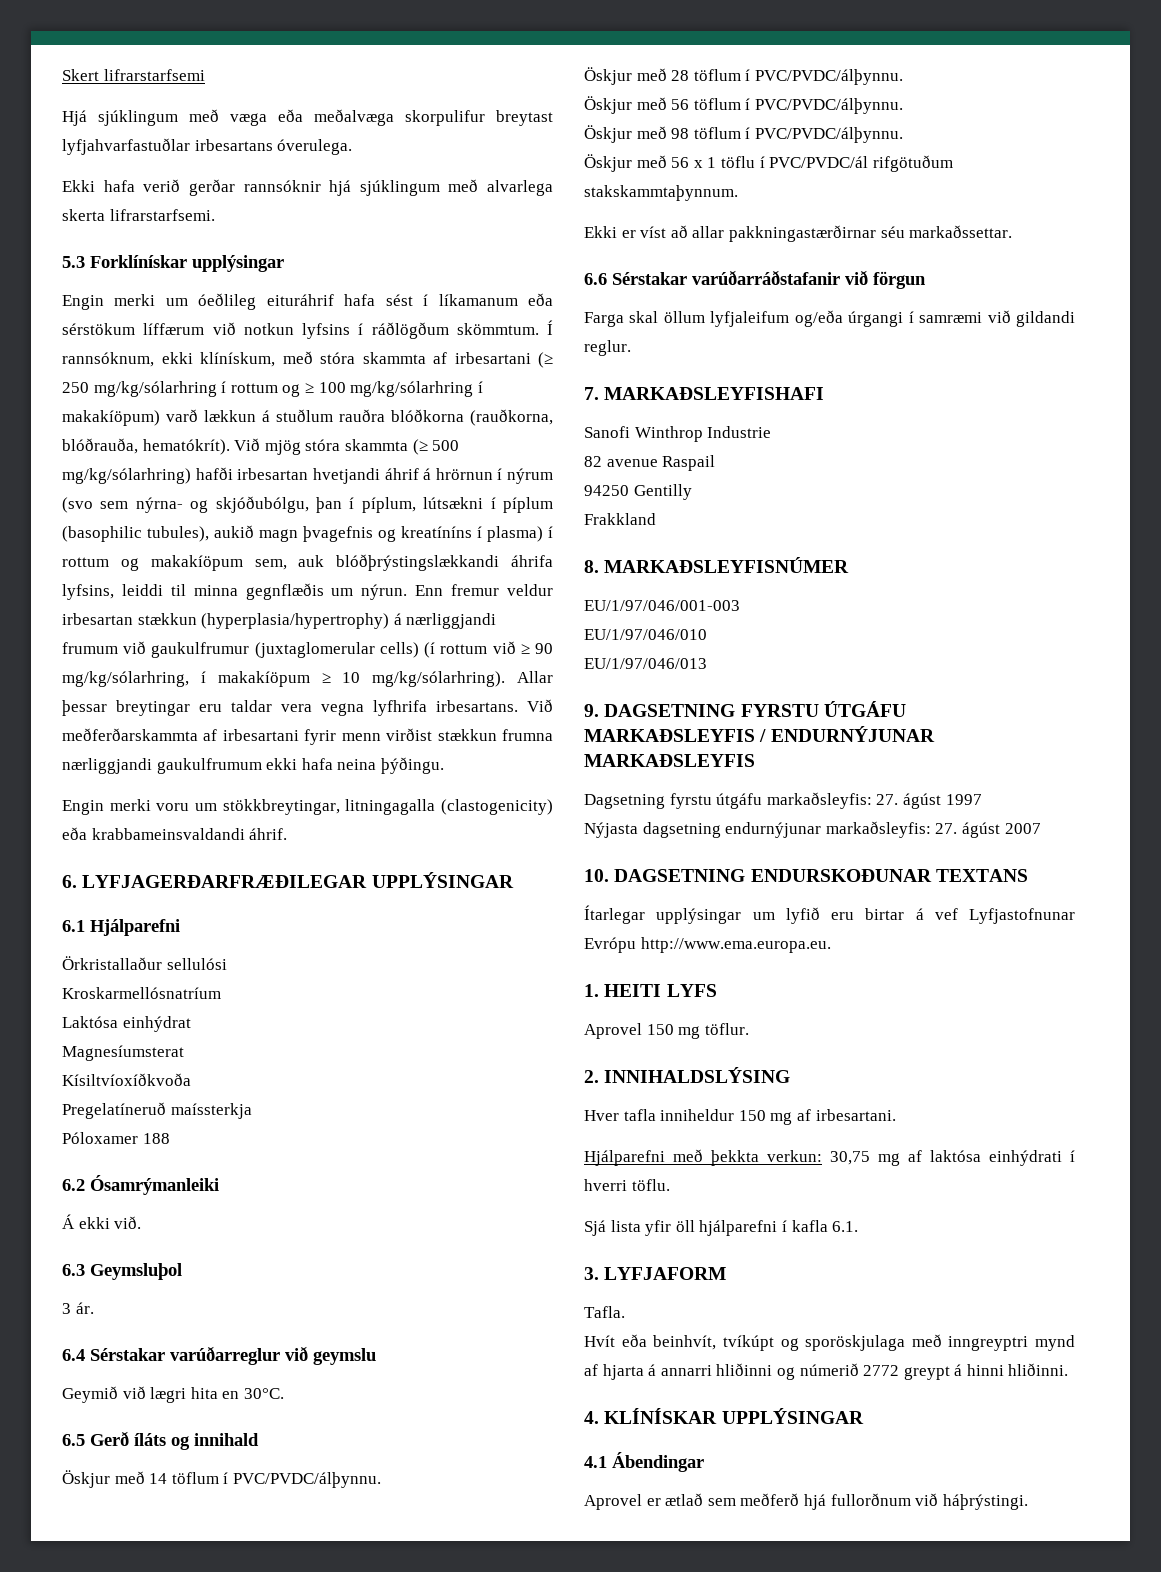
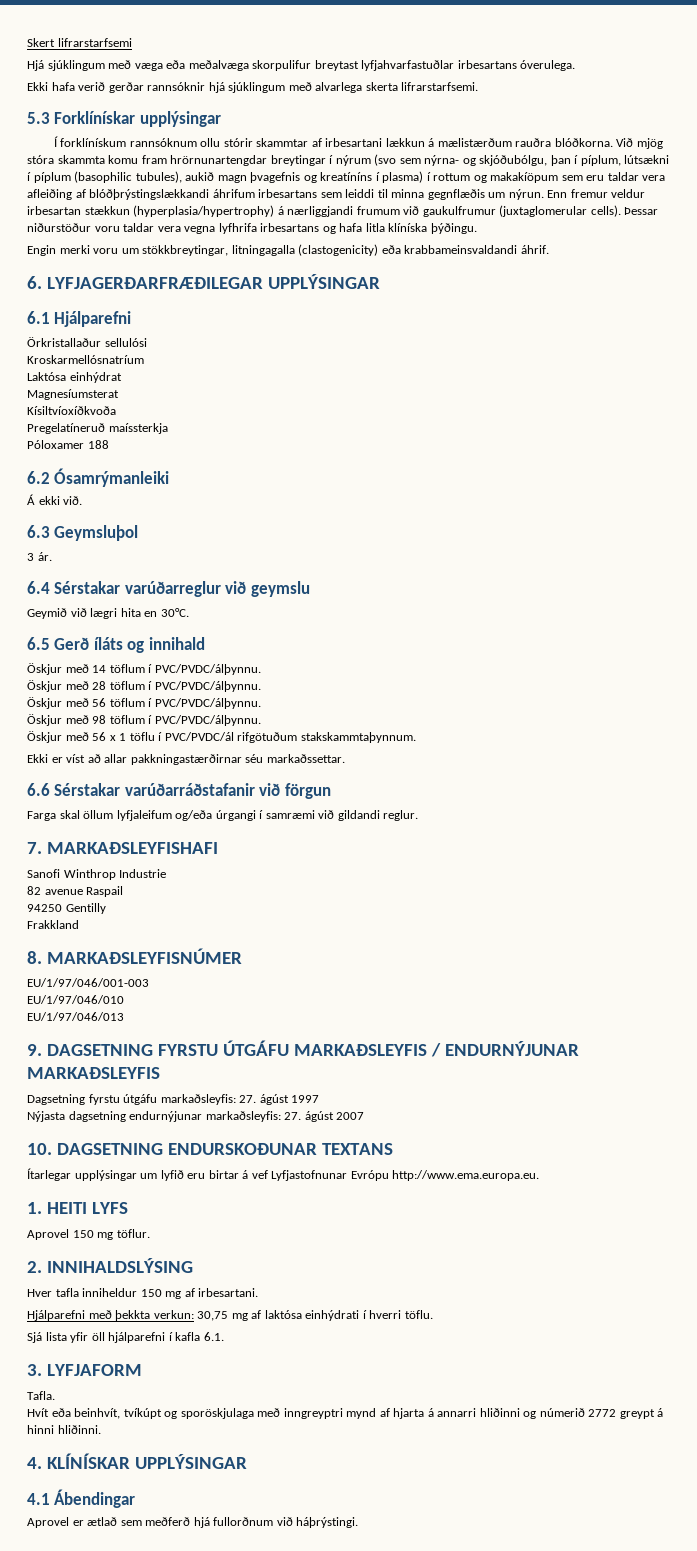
- Engin merki um óeðlileg eituráhrif hafa sést í líkamanum eða sérstökum líffærum við notkun lyfsins í ráðlögðum skömmtum. Í rannsóknum, ekki klínískum, með stóra skammta af irbesartani (≥ 250 mg/kg/sólarhring í rottum og ≥ 100 mg/kg/sólarhring í makakíöpum) varð lækkun á stuðlum rauðra blóðkorna (rauðkorna, blóðrauða, hematókrít). Við mjög stóra skammta (≥ 500 mg/kg/sólarhring) hafði irbesartan hvetjandi áhrif á hrörnun í nýrum (svo sem nýrna- og skjóðubólgu, þan í píplum, lútsækni í píplum (basophilic tubules), aukið magn þvagefnis og kreatíníns í plasma) í rottum og makakíöpum sem, auk blóðþrýstingslækkandi áhrifa lyfsins, leiddi til minna gegnflæðis um nýrun.
+ Í forklínískum rannsóknum ollu stórir skammtar af irbesartani lækkun á mælistærðum rauðra blóðkorna. Við mjög stóra skammta komu fram hrörnunartengdar breytingar í nýrum (svo sem nýrna- og skjóðubólgu, þan í píplum, lútsækni í píplum (basophilic tubules), aukið magn þvagefnis og kreatíníns í plasma) í rottum og makakíöpum sem eru taldar vera afleiðing af blóðþrýstingslækkandi áhrifum irbesartans sem leiddi til minna gegnflæðis um nýrun.
- Enn fremur veldur irbesartan stækkun (hyperplasia/hypertrophy) á nærliggjandi frumum við gaukulfrumur (juxtaglomerular cells) (í rottum við ≥ 90 mg/kg/sólarhring, í makakíöpum ≥ 10 mg/kg/sólarhring). Allar þessar breytingar eru taldar vera vegna lyfhrifa irbesartans. Við meðferðarskammta af irbesartani fyrir menn virðist stækkun frumna nærliggjandi gaukulfrumum ekki hafa neina þýðingu.
+ Enn fremur veldur irbesartan stækkun (hyperplasia/hypertrophy) á nærliggjandi frumum við gaukulfrumur (juxtaglomerular cells). Þessar niðurstöður voru taldar vera vegna lyfhrifa irbesartans og hafa litla klíníska þýðingu.

